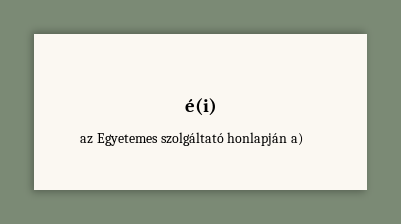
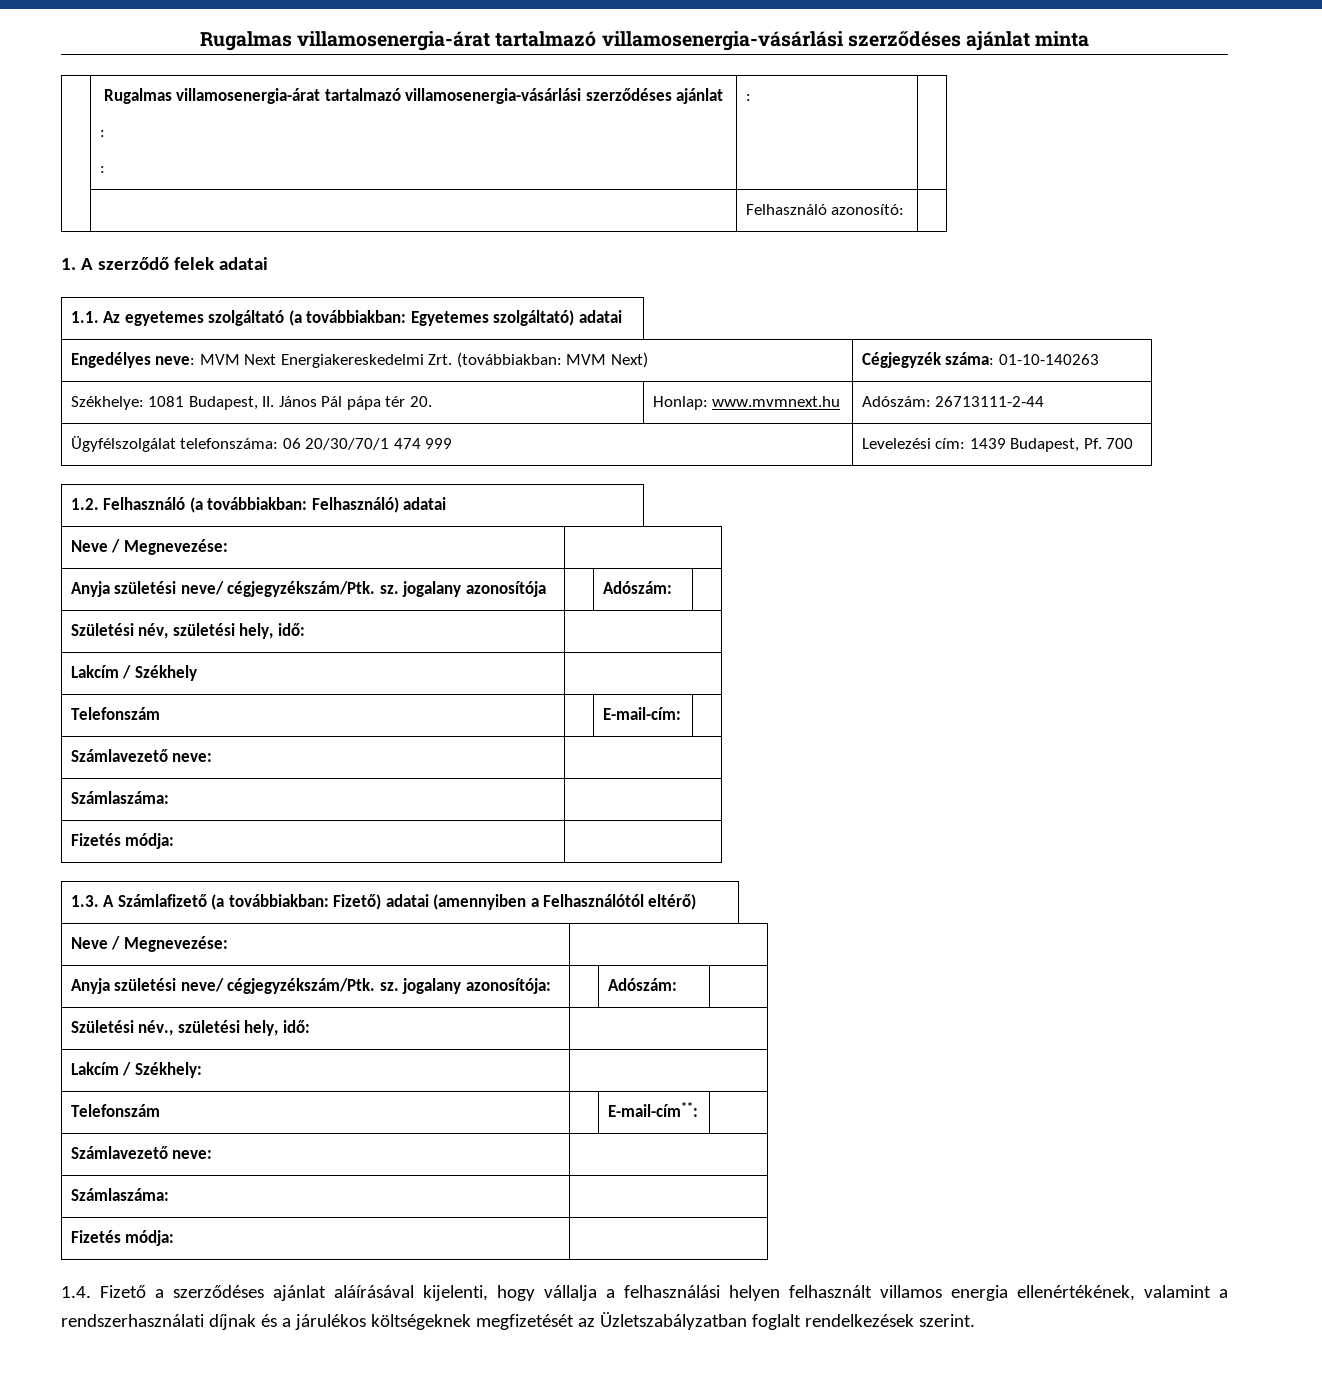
- é(i)
- az Egyetemes szolgáltató honlapján a)
+ Rugalmas villamosenergia-árat tartalmazó villamosenergia-vásárlási szerződéses ajánlat minta
+ | Rugalmas villamosenergia-árat tartalmazó villamosenergia-vásárlási szerződéses ajánlat
+ :
+ : | : |
+ | | Felhasználó azonosító: |
+ 1. A szerződő felek adatai
+ 1.1. Az egyetemes szolgáltató (a továbbiakban: Egyetemes szolgáltató) adatai
+ Engedélyes neve: MVM Next Energiakereskedelmi Zrt. (továbbiakban: MVM Next) | Cégjegyzék száma: 01-10-140263
+ Székhelye: 1081 Budapest, II. János Pál pápa tér 20. | Honlap: www.mvmnext.hu | Adószám: 26713111-2-44
+ Ügyfélszolgálat telefonszáma: 06 20/30/70/1 474 999 | Levelezési cím: 1439 Budapest, Pf. 700
+ 1.2. Felhasználó (a továbbiakban: Felhasználó) adatai
+ Neve / Megnevezése: |
+ Anyja születési neve/ cégjegyzékszám/Ptk. sz. jogalany azonosítója | | Adószám: |
+ Születési név, születési hely, idő: |
+ Lakcím / Székhely |
+ Telefonszám | | E-mail-cím: |
+ Számlavezető neve: |
+ Számlaszáma: |
+ Fizetés módja: |
+ 1.3. A Számlafizető (a továbbiakban: Fizető) adatai (amennyiben a Felhasználótól eltérő)
+ Neve / Megnevezése: |
+ Anyja születési neve/ cégjegyzékszám/Ptk. sz. jogalany azonosítója: | | Adószám: |
+ Születési név., születési hely, idő: |
+ Lakcím / Székhely: |
+ Telefonszám | | E-mail-cím**: |
+ Számlavezető neve: |
+ Számlaszáma: |
+ Fizetés módja: |
+ 1.4. Fizető a szerződéses ajánlat aláírásával kijelenti, hogy vállalja a felhasználási helyen felhasznált villamos energia ellenértékének, valamint a rendszerhasználati díjnak és a járulékos költségeknek megfizetését az Üzletszabályzatban foglalt rendelkezések szerint.

